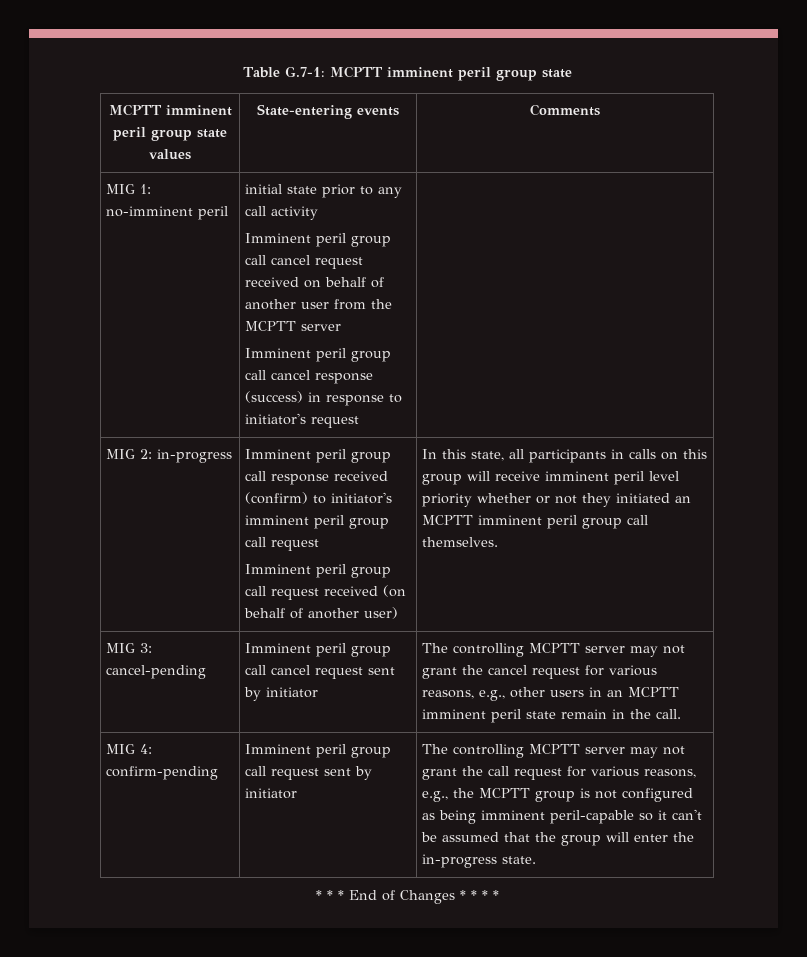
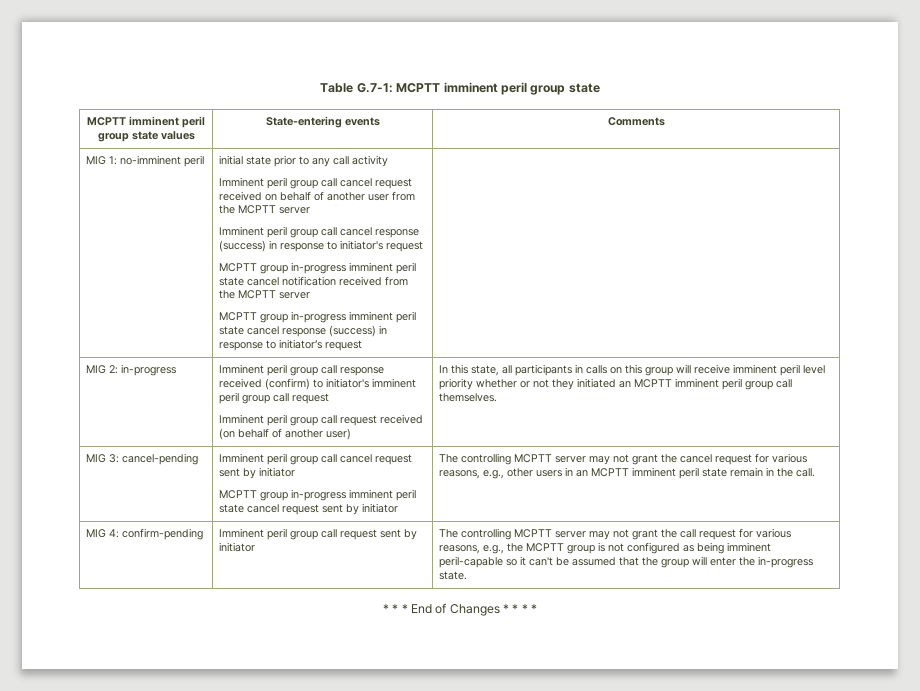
+ MCPTT group in-progress imminent peril state cancel notification received from the MCPTT server
+ MCPTT group in-progress imminent peril state cancel response (success) in response to initiator’s request
+ MCPTT group in-progress imminent peril state cancel request sent by initiator

